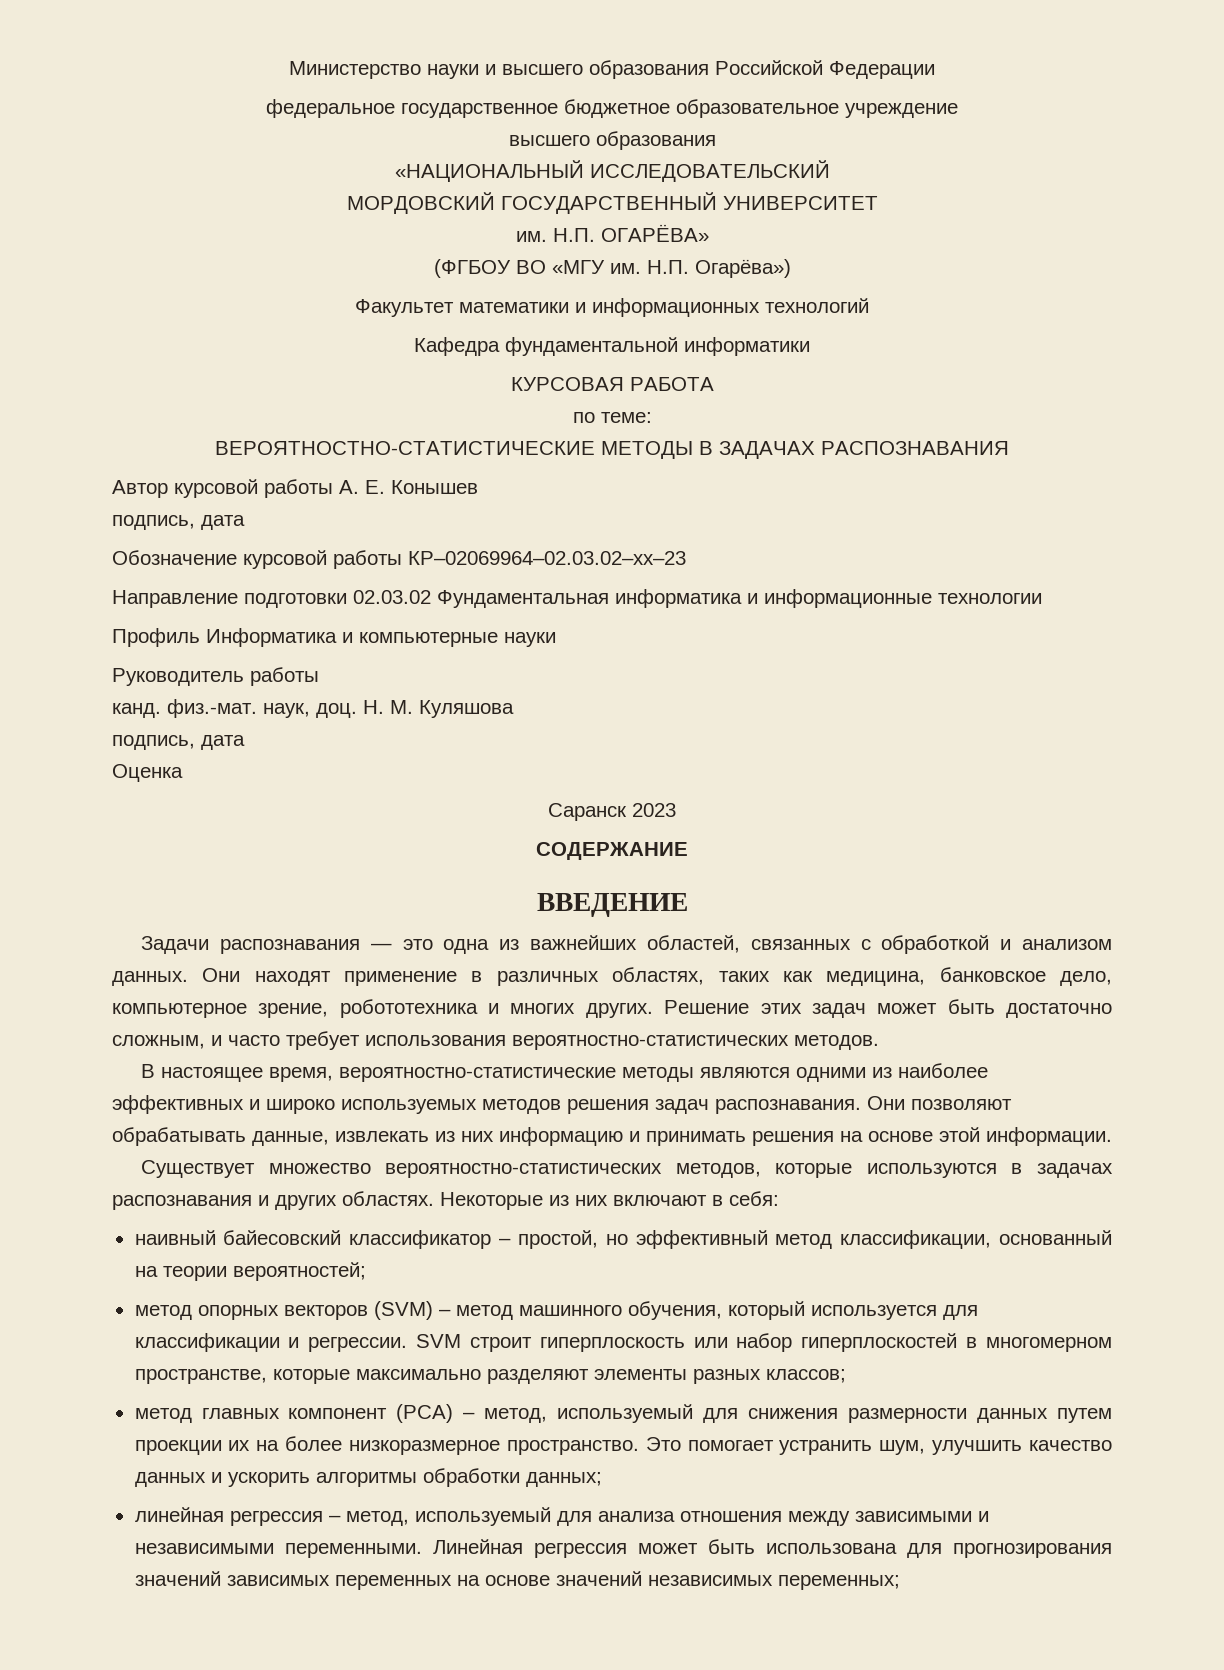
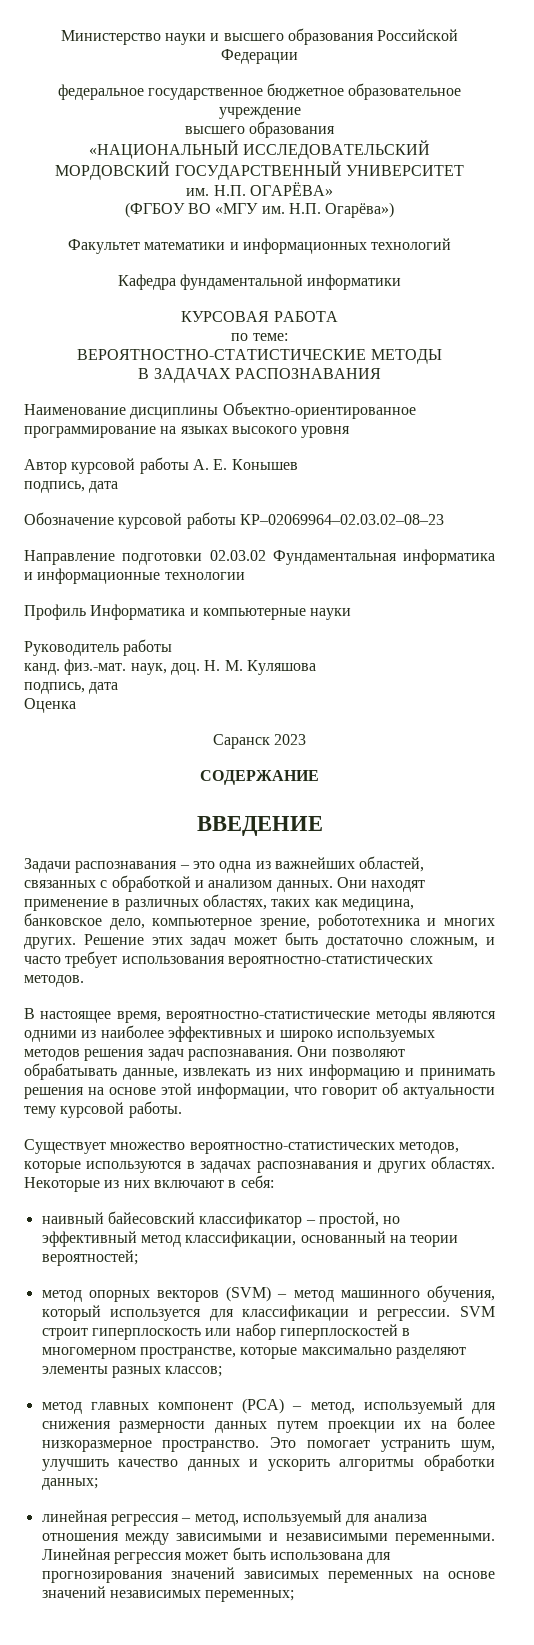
- ВЕРОЯТНОСТНО-СТАТИСТИЧЕСКИЕ МЕТОДЫ В ЗАДАЧАХ РАСПОЗНАВАНИЯ
+ ВЕРОЯТНОСТНО-СТАТИСТИЧЕСКИЕ МЕТОДЫ
+ В ЗАДАЧАХ РАСПОЗНАВАНИЯ
+ Наименование дисциплины Объектно-ориентированное программирование на языках высокого уровня
- Обозначение курсовой работы КР–02069964–02.03.02–хх–23
+ Обозначение курсовой работы КР–02069964–02.03.02–08–23
- Задачи распознавания — это одна из важнейших областей, связанных с обработкой и анализом данных.
+ Задачи распознавания – это одна из важнейших областей, связанных с обработкой и анализом данных.
- Они позволяют обрабатывать данные, извлекать из них информацию и принимать решения на основе этой информации.
+ Они позволяют обрабатывать данные, извлекать из них информацию и принимать решения на основе этой информации, что говорит об актуальности тему курсовой работы.

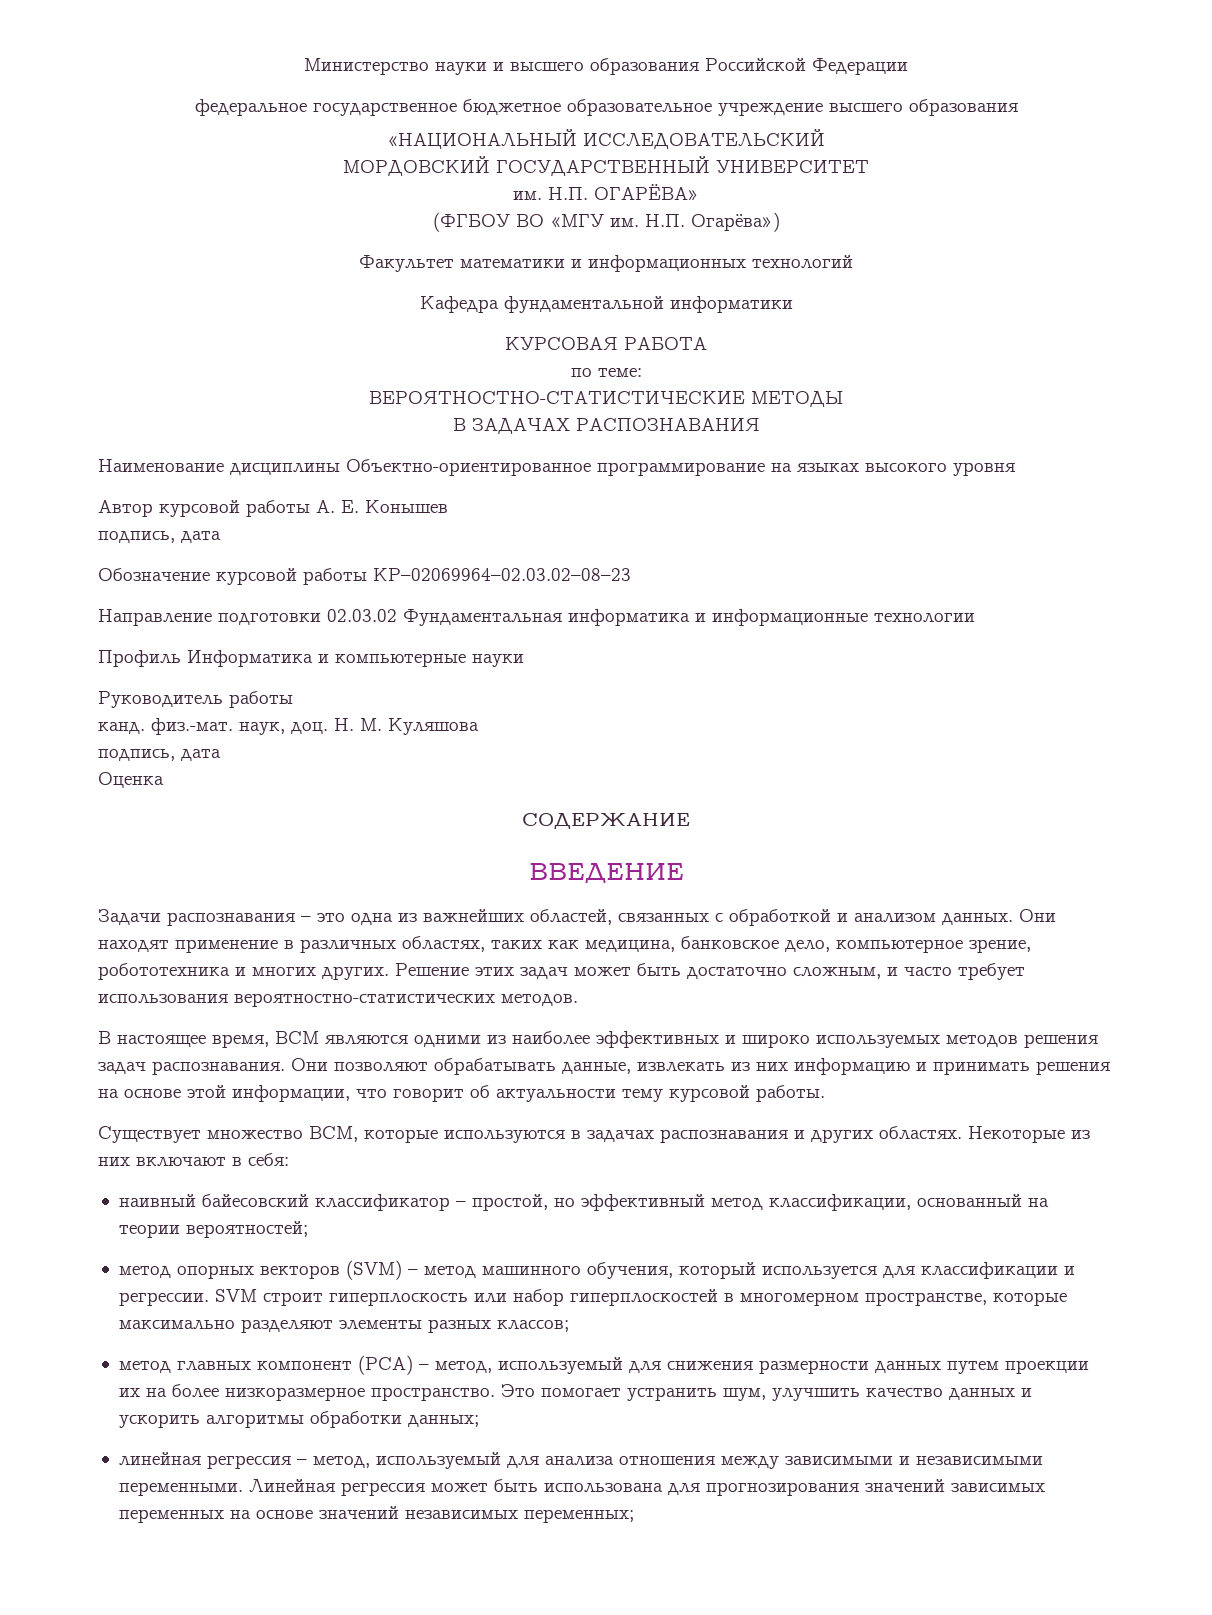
- федеральное государственное бюджетное образовательное учреждение
- высшего образования
+ федеральное государственное бюджетное образовательное учреждение высшего образования
- Саранск 2023
- В настоящее время, вероятностно-статистические методы являются одними из наиболее эффективных и широко используемых методов решения задач распознавания.
+ В настоящее время, ВСМ являются одними из наиболее эффективных и широко используемых методов решения задач распознавания.
- Существует множество вероятностно-статистических методов, которые используются в задачах распознавания и других областях.
+ Существует множество ВСМ, которые используются в задачах распознавания и других областях.

